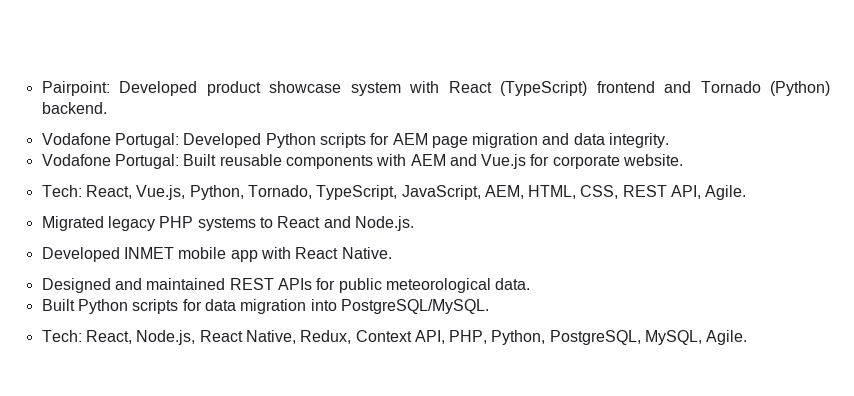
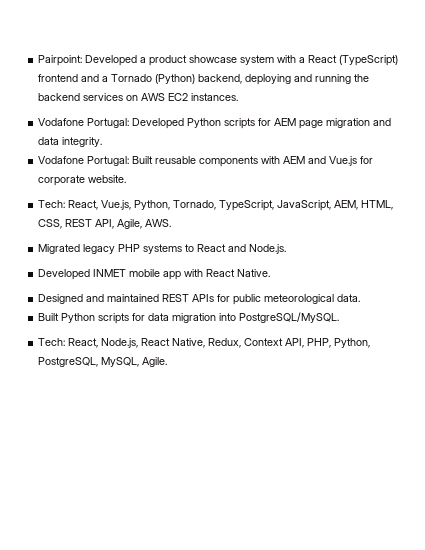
- Pairpoint: Developed product showcase system with React (TypeScript) frontend and Tornado (Python) backend.
+ Pairpoint: Developed a product showcase system with a React (TypeScript) frontend and a Tornado (Python) backend, deploying and running the backend services on AWS EC2 instances.
- Tech: React, Vue.js, Python, Tornado, TypeScript, JavaScript, AEM, HTML, CSS, REST API, Agile.
+ Tech: React, Vue.js, Python, Tornado, TypeScript, JavaScript, AEM, HTML, CSS, REST API, Agile, AWS.

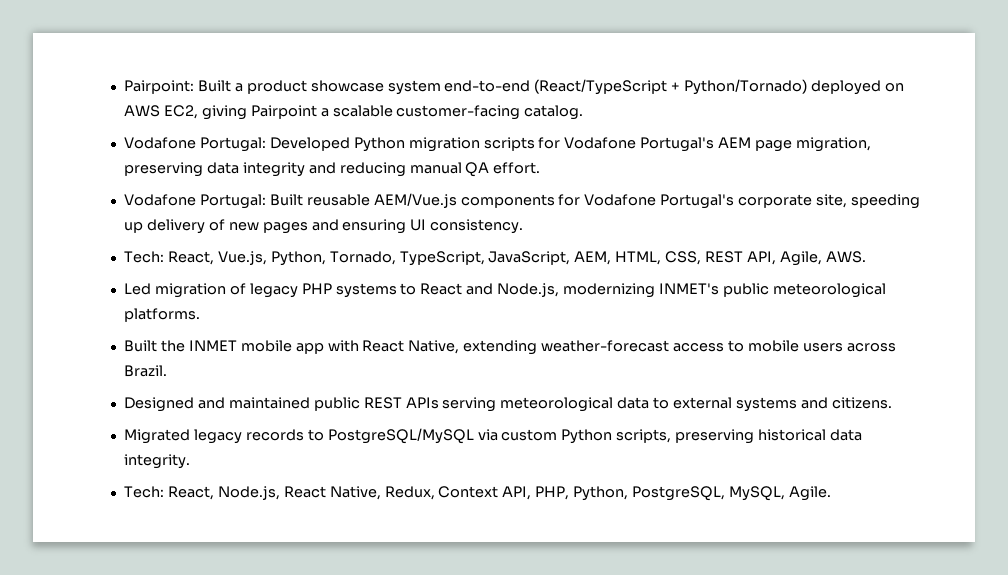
- Pairpoint: Developed a product showcase system with a React (TypeScript) frontend and a Tornado (Python) backend, deploying and running the backend services on AWS EC2 instances.
+ Pairpoint: Built a product showcase system end-to-end (React/TypeScript + Python/Tornado) deployed on AWS EC2, giving Pairpoint a scalable customer-facing catalog.
- Vodafone Portugal: Developed Python scripts for AEM page migration and data integrity.
- Vodafone Portugal: Built reusable components with AEM and Vue.js for corporate website.
+ Vodafone Portugal: Developed Python migration scripts for Vodafone Portugal's AEM page migration, preserving data integrity and reducing manual QA effort.
+ Vodafone Portugal: Built reusable AEM/Vue.js components for Vodafone Portugal's corporate site, speeding up delivery of new pages and ensuring UI consistency.
- Migrated legacy PHP systems to React and Node.js.
- Developed INMET mobile app with React Native.
+ Led migration of legacy PHP systems to React and Node.js, modernizing INMET's public meteorological platforms.
+ Built the INMET mobile app with React Native, extending weather-forecast access to mobile users across Brazil.
- Designed and maintained REST APIs for public meteorological data.
- Built Python scripts for data migration into PostgreSQL/MySQL.
+ Designed and maintained public REST APIs serving meteorological data to external systems and citizens.
+ Migrated legacy records to PostgreSQL/MySQL via custom Python scripts, preserving historical data integrity.

